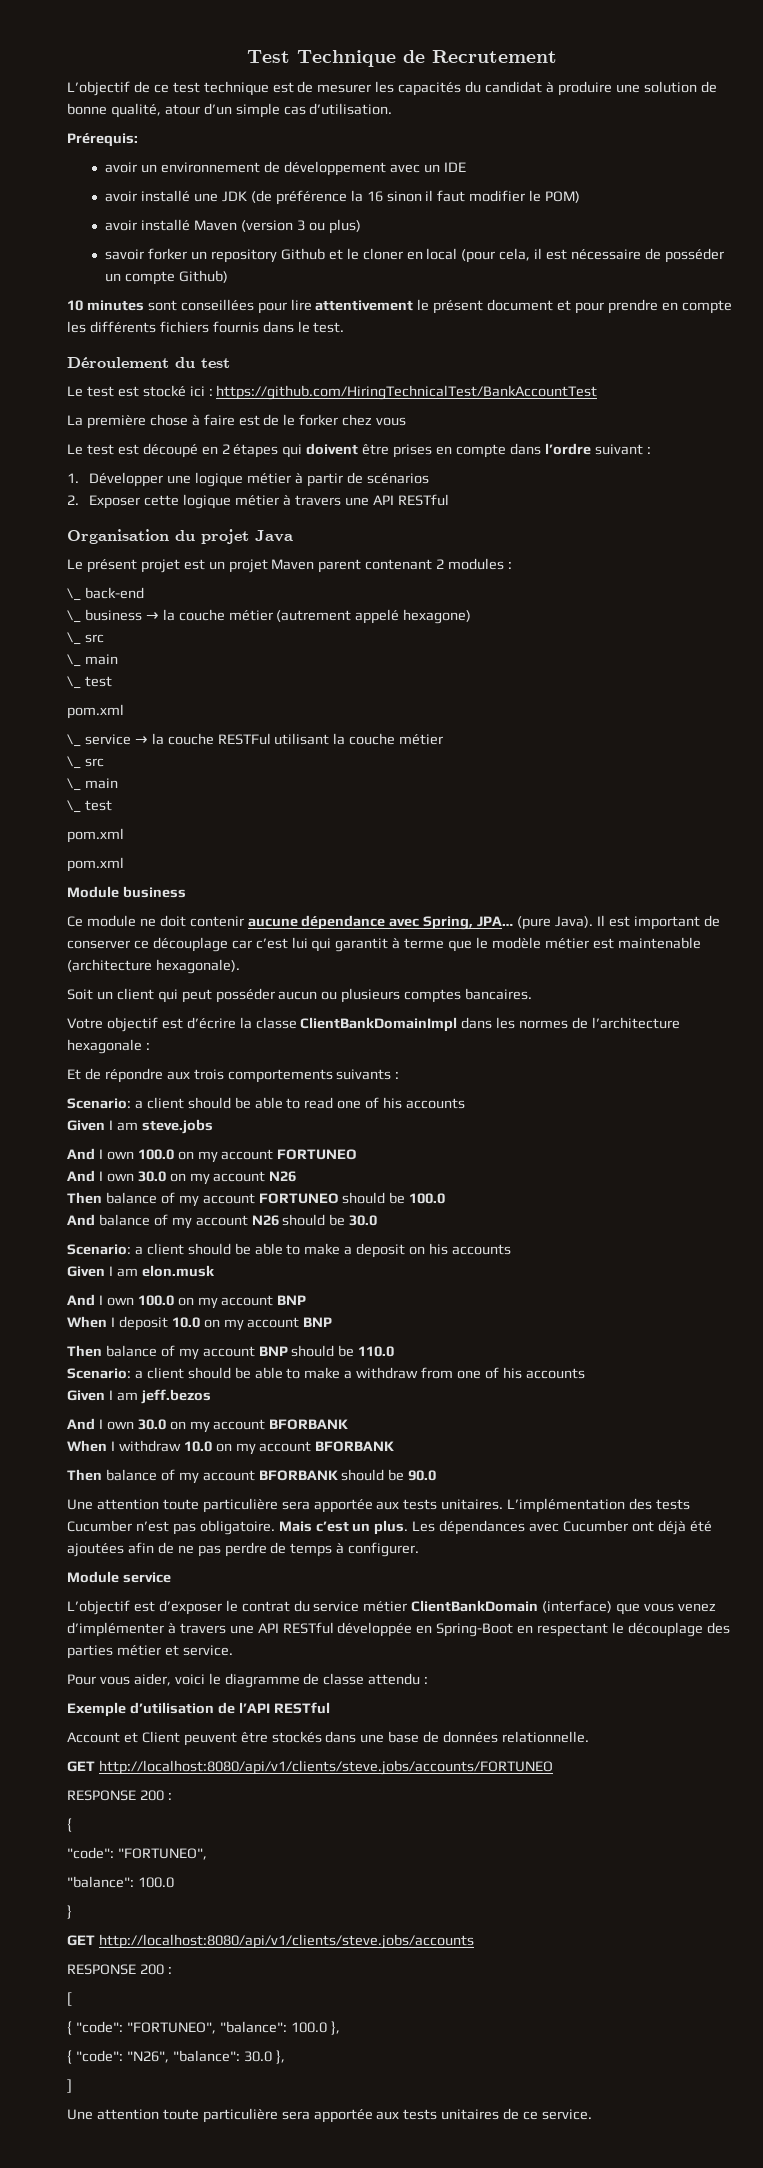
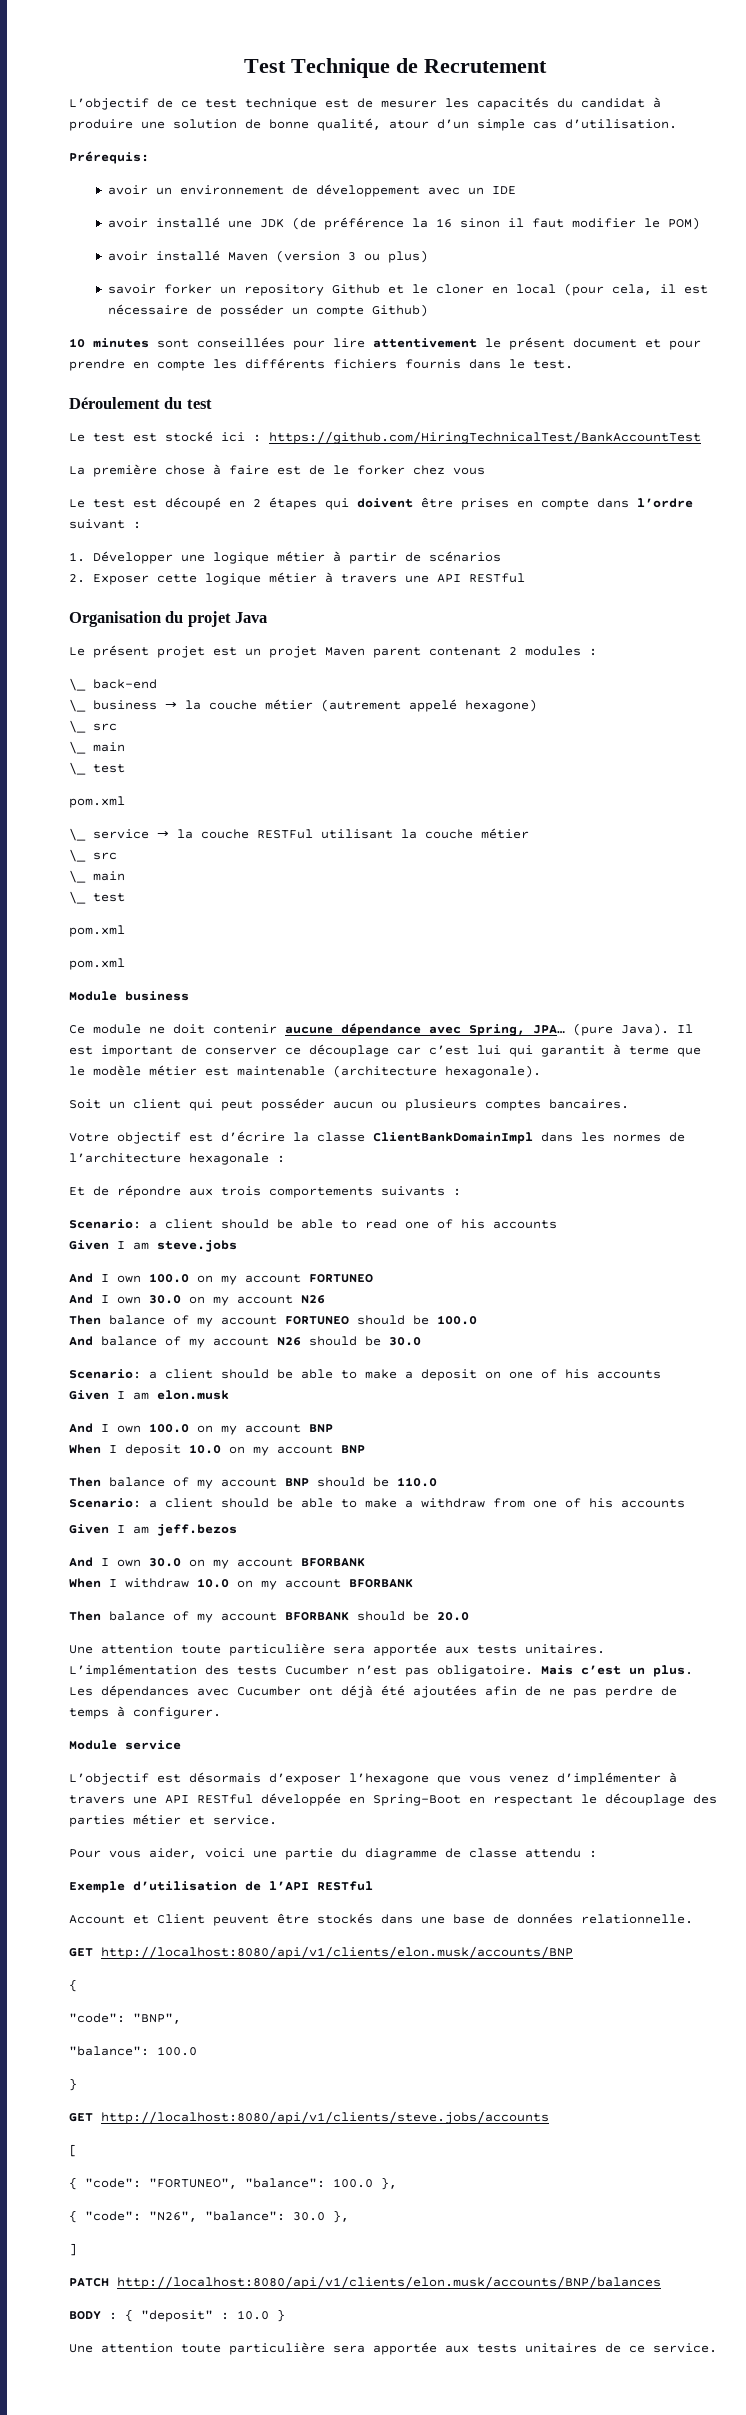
- Scenario: a client should be able to make a deposit on his accounts
+ Scenario: a client should be able to make a deposit on one of his accounts
- Then balance of my account BFORBANK should be 90.0
+ Then balance of my account BFORBANK should be 20.0
- L’objectif est d’exposer le contrat du service métier ClientBankDomain (interface) que vous venez d’implémenter à travers une API RESTful développée en Spring-Boot en respectant le découplage des parties métier et service.
+ L’objectif est désormais d’exposer l’hexagone que vous venez d’implémenter à travers une API RESTful développée en Spring-Boot en respectant le découplage des parties métier et service.
- Pour vous aider, voici le diagramme de classe attendu :
+ Pour vous aider, voici une partie du diagramme de classe attendu :
- GET http://localhost:8080/api/v1/clients/steve.jobs/accounts/FORTUNEO
- RESPONSE 200 :
+ GET http://localhost:8080/api/v1/clients/elon.musk/accounts/BNP
  {
- "code": "FORTUNEO",
+ "code": "BNP",
  GET http://localhost:8080/api/v1/clients/steve.jobs/accounts
- RESPONSE 200 :
+ PATCH http://localhost:8080/api/v1/clients/elon.musk/accounts/BNP/balances
+ BODY : { "deposit" : 10.0 }

